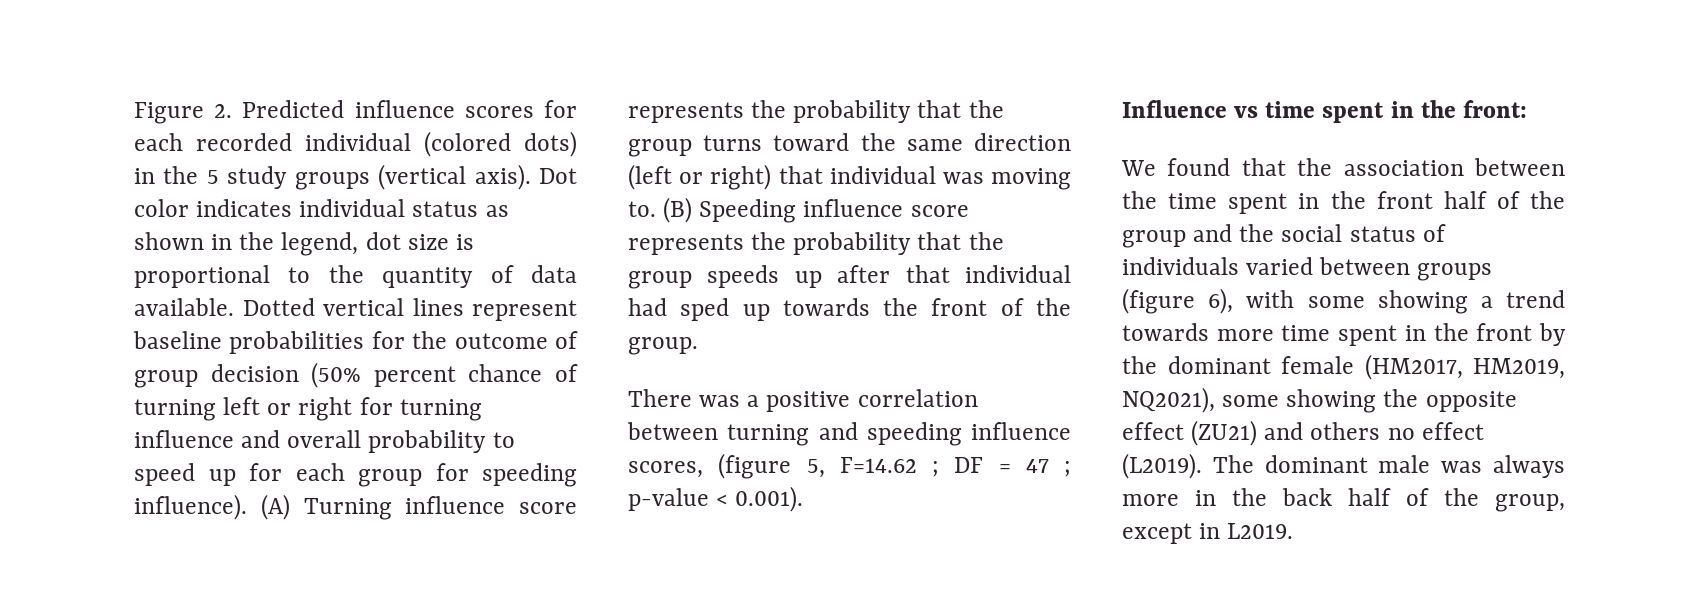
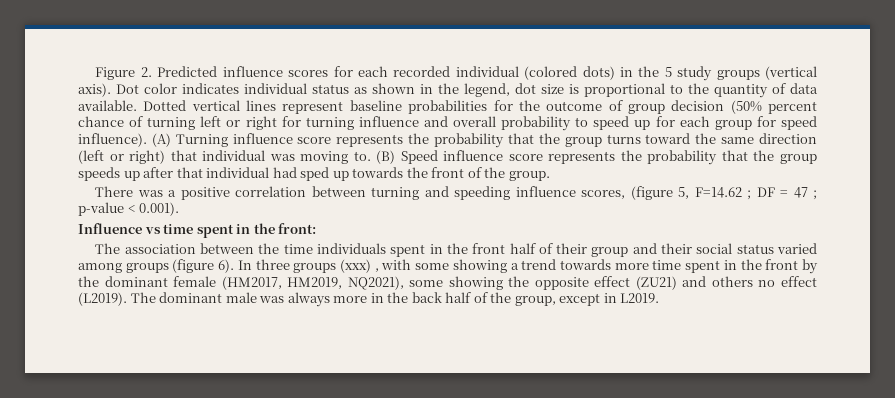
- Dotted vertical lines represent baseline probabilities for the outcome of group decision (50% percent chance of turning left or right for turning influence and overall probability to speed up for each group for speeding influence).
+ Dotted vertical lines represent baseline probabilities for the outcome of group decision (50% percent chance of turning left or right for turning influence and overall probability to speed up for each group for speed influence).
- (B) Speeding influence score represents the probability that the group speeds up after that individual had sped up towards the front of the group.
+ (B) Speed influence score represents the probability that the group speeds up after that individual had sped up towards the front of the group.
- We found that the association between the time spent in the front half of the group and the social status of individuals varied between groups (figure 6), with some showing a trend towards more time spent in the front by the dominant female (HM2017, HM2019, NQ2021), some showing the opposite effect (ZU21) and others no effect (L2019).
+ The association between the time individuals spent in the front half of their group and their social status varied among groups (figure 6). In three groups (xxx) , with some showing a trend towards more time spent in the front by the dominant female (HM2017, HM2019, NQ2021), some showing the opposite effect (ZU21) and others no effect (L2019).

